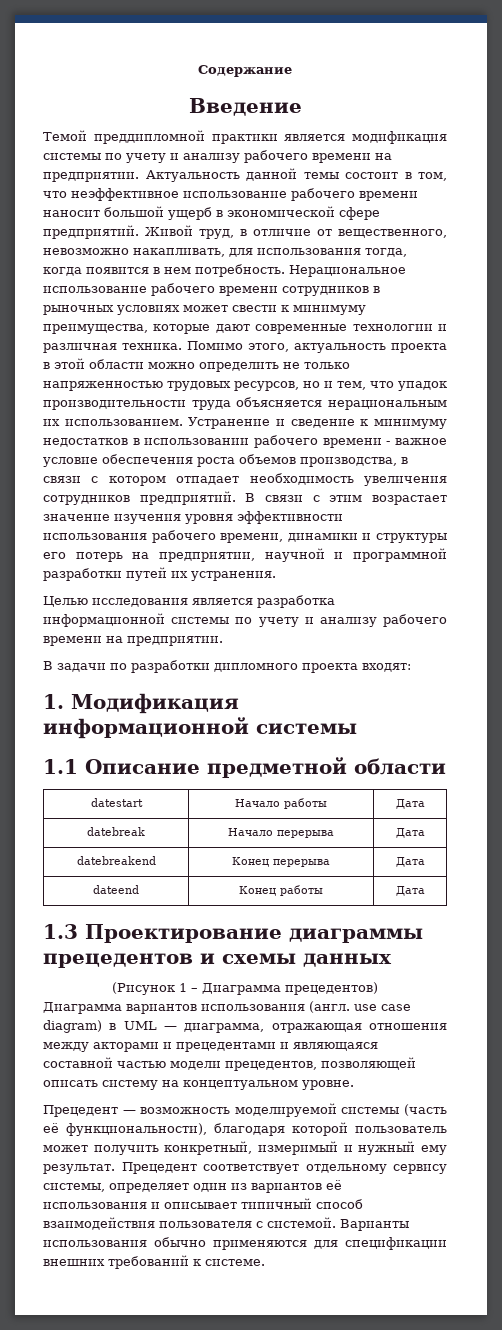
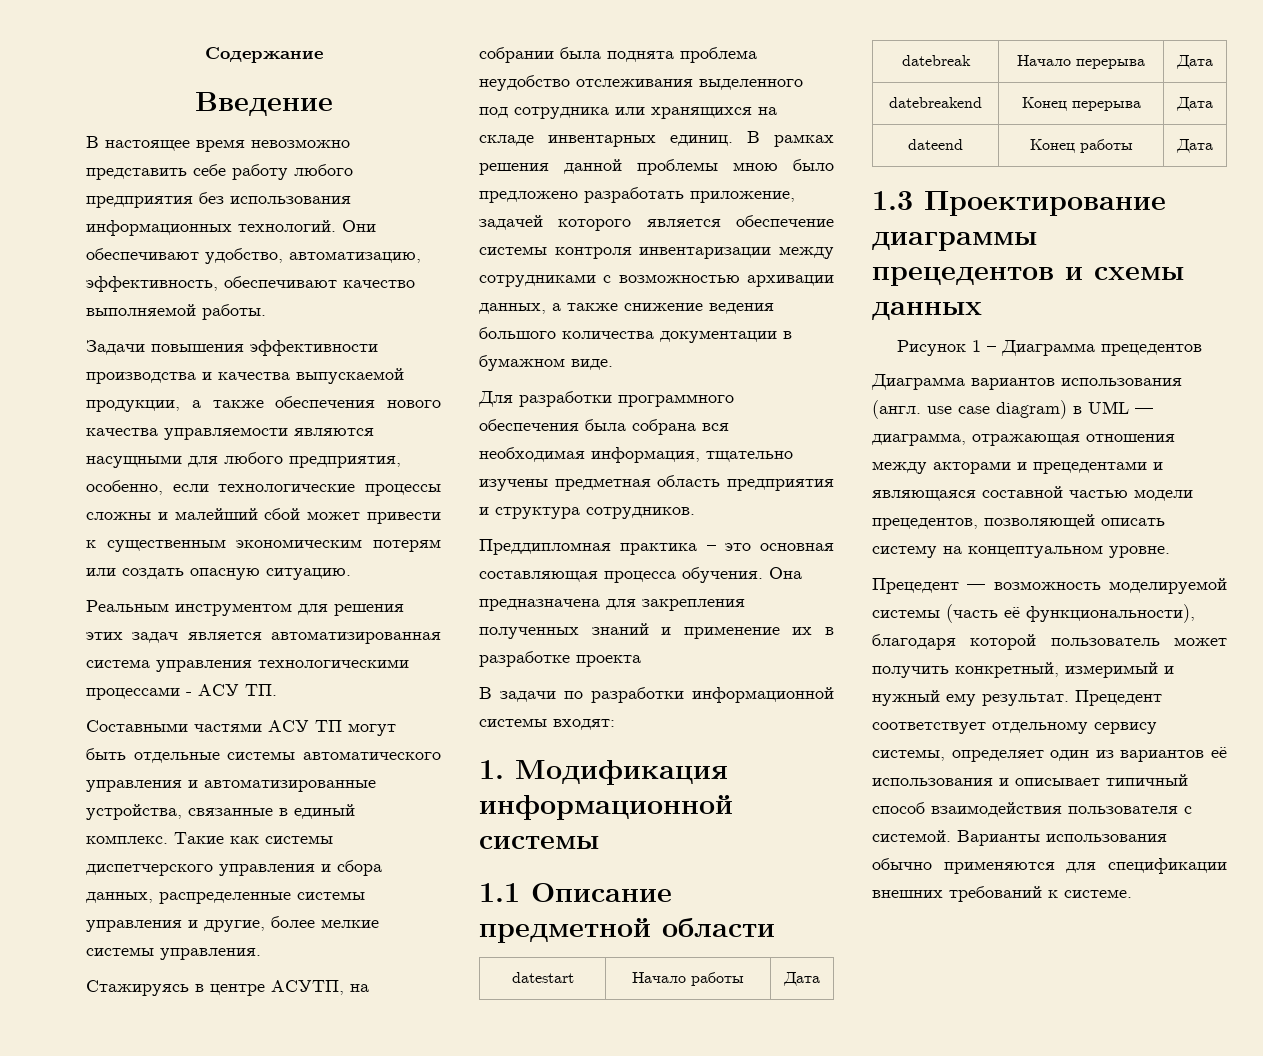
- Темой преддипломной практики является модификация системы по учету и анализу рабочего времени на предприятии. Актуальность данной темы состоит в том, что неэффективное использование рабочего времени наносит большой ущерб в экономической сфере предприятий. Живой труд, в отличие от вещественного, невозможно накапливать, для использования тогда, когда появится в нем потребность. Нерациональное использование рабочего времени сотрудников в рыночных условиях может свести к минимуму преимущества, которые дают современные технологии и различная техника. Помимо этого, актуальность проекта в этой области можно определить не только напряженностью трудовых ресурсов, но и тем, что упадок производительности труда объясняется нерациональным их использованием. Устранение и сведение к минимуму недостатков в использовании рабочего времени - важное условие обеспечения роста объемов производства, в связи с котором отпадает необходимость увеличения сотрудников предприятий. В связи с этим возрастает значение изучения уровня эффективности использования рабочего времени, динамики и структуры его потерь на предприятии, научной и программной разработки путей их устранения.
- Целью исследования является разработка информационной системы по учету и анализу рабочего времени на предприятии.
+ В настоящее время невозможно представить себе работу любого предприятия без использования информационных технологий. Они обеспечивают удобство, автоматизацию, эффективность, обеспечивают качество выполняемой работы.
+ Задачи повышения эффективности производства и качества выпускаемой продукции, а также обеспечения нового качества управляемости являются насущными для любого предприятия, особенно, если технологические процессы сложны и малейший сбой может привести к существенным экономическим потерям или создать опасную ситуацию.
+ Реальным инструментом для решения этих задач является автоматизированная система управления технологическими процессами - АСУ ТП.
+ Составными частями АСУ ТП могут быть отдельные системы автоматического управления и автоматизированные устройства, связанные в единый комплекс. Такие как системы диспетчерского управления и сбора данных, распределенные системы управления и другие, более мелкие системы управления.
+ Стажируясь в центре АСУТП, на собрании была поднята проблема неудобство отслеживания выделенного под сотрудника или хранящихся на складе инвентарных единиц. В рамках решения данной проблемы мною было предложено разработать приложение, задачей которого является обеспечение системы контроля инвентаризации между сотрудниками с возможностью архивации данных, а также снижение ведения большого количества документации в бумажном виде.
+ Для разработки программного обеспечения была собрана вся необходимая информация, тщательно изучены предметная область предприятия и структура сотрудников.
+ Преддипломная практика – это основная составляющая процесса обучения. Она предназначена для закрепления полученных знаний и применение их в разработке проекта
- В задачи по разработки дипломного проекта входят:
+ В задачи по разработки информационной системы входят:
- (Рисунок 1 – Диаграмма прецедентов)
+ Рисунок 1 – Диаграмма прецедентов

